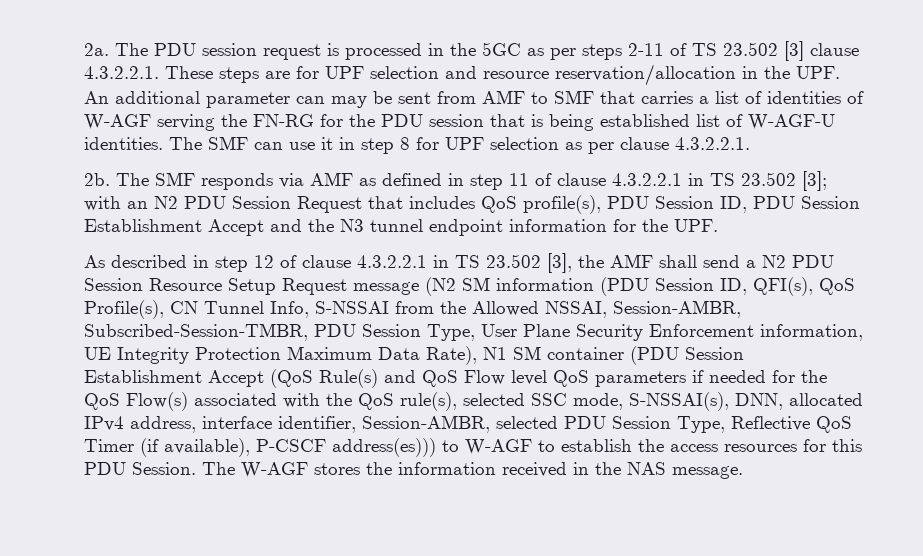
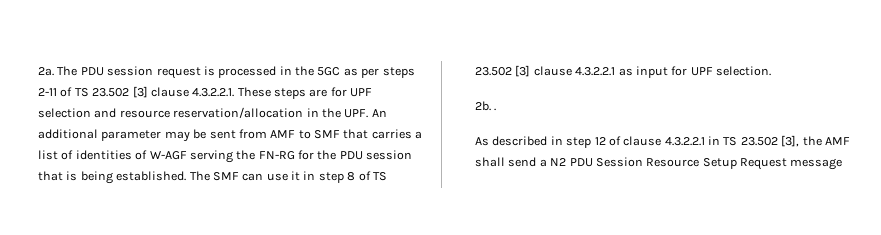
- The PDU session request is processed in the 5GC as per steps 2-11 of TS 23.502 [3] clause 4.3.2.2.1. These steps are for UPF selection and resource reservation/allocation in the UPF. An additional parameter can may be sent from AMF to SMF that carries a list of identities of W-AGF serving the FN-RG for the PDU session that is being established list of W-AGF-U identities.
+ The PDU session request is processed in the 5GC as per steps 2-11 of TS 23.502 [3] clause 4.3.2.2.1. These steps are for UPF selection and resource reservation/allocation in the UPF. An additional parameter may be sent from AMF to SMF that carries a list of identities of W-AGF serving the FN-RG for the PDU session that is being established.
- The SMF can use it in step 8 for UPF selection as per clause 4.3.2.2.1.
- 2b. The SMF responds via AMF as defined in step 11 of clause 4.3.2.2.1 in TS 23.502 [3]; with an N2 PDU Session Request that includes QoS profile(s), PDU Session ID, PDU Session Establishment Accept and the N3 tunnel endpoint information for the UPF.
+ The SMF can use it in step 8 of TS 23.502 [3] clause 4.3.2.2.1 as input for UPF selection.
+ 2b. .
- As described in step 12 of clause 4.3.2.2.1 in TS 23.502 [3], the AMF shall send a N2 PDU Session Resource Setup Request message (N2 SM information (PDU Session ID, QFI(s), QoS Profile(s), CN Tunnel Info, S-NSSAI from the Allowed NSSAI, Session-AMBR, Subscribed-Session-TMBR, PDU Session Type, User Plane Security Enforcement information, UE Integrity Protection Maximum Data Rate), N1 SM container (PDU Session Establishment Accept (QoS Rule(s) and QoS Flow level QoS parameters if needed for the QoS Flow(s) associated with the QoS rule(s), selected SSC mode, S-NSSAI(s), DNN, allocated IPv4 address, interface identifier, Session-AMBR, selected PDU Session Type, Reflective QoS Timer (if available), P-CSCF address(es))) to W-AGF to establish the access resources for this PDU Session. The W-AGF stores the information received in the NAS message.
+ As described in step 12 of clause 4.3.2.2.1 in TS 23.502 [3], the AMF shall send a N2 PDU Session Resource Setup Request message

